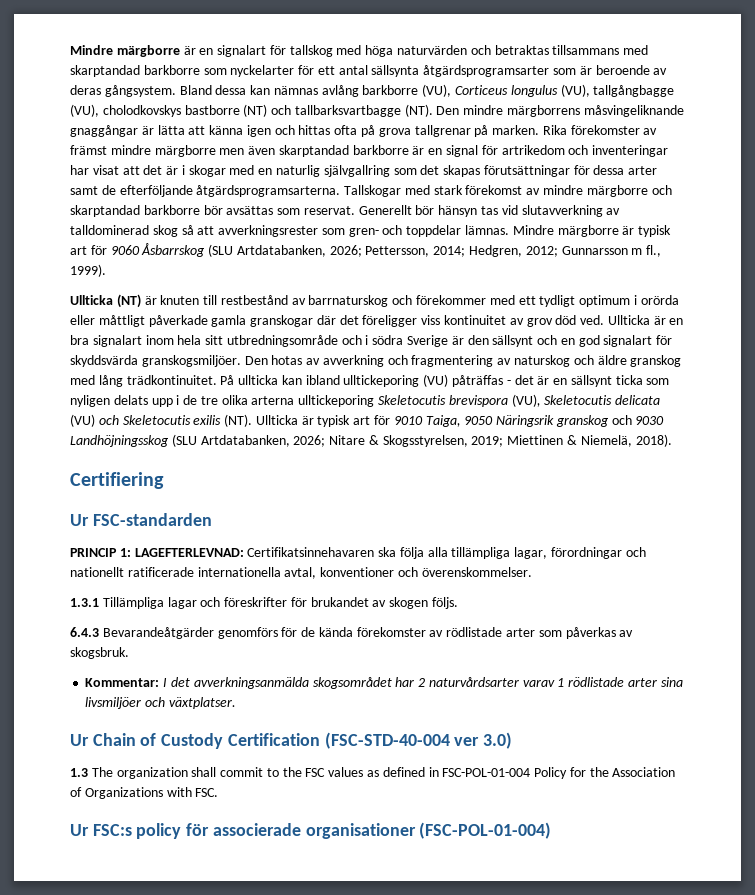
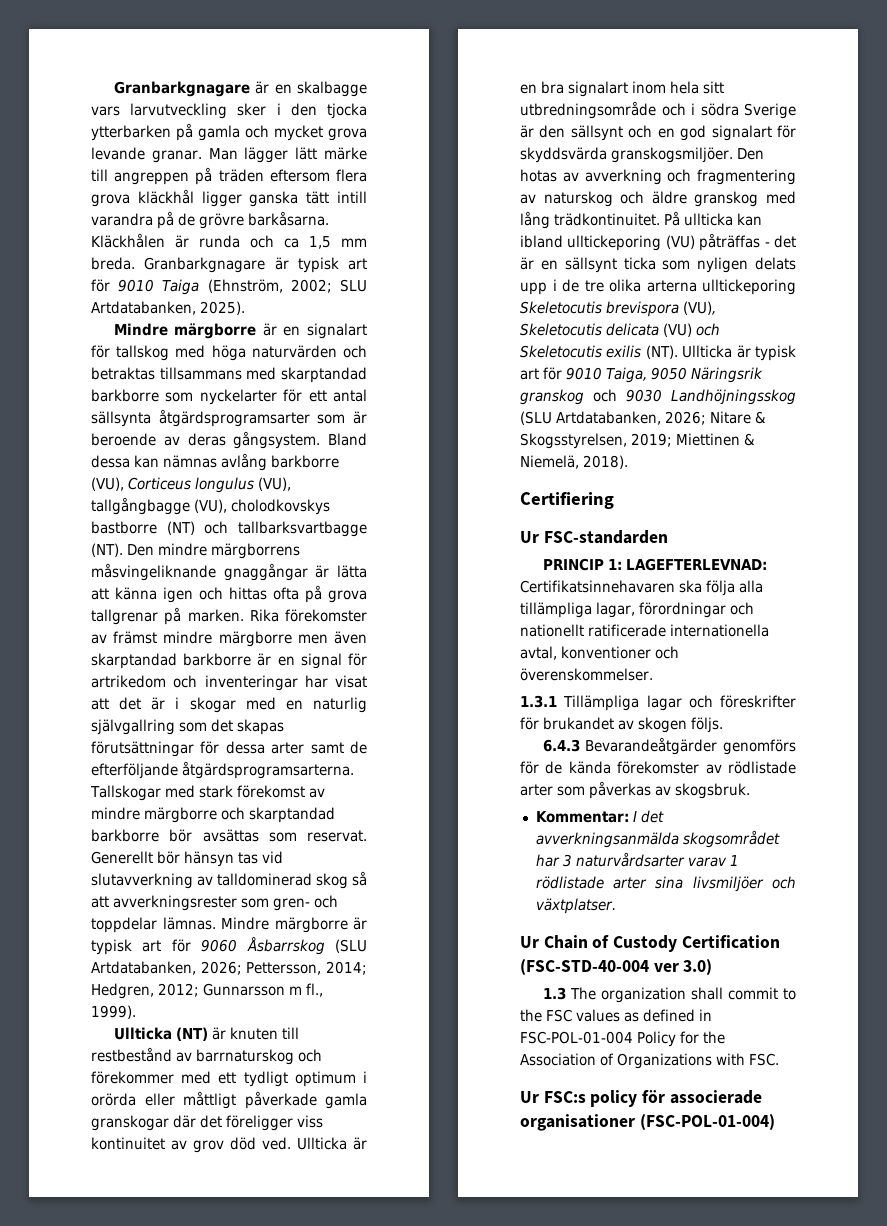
+ Granbarkgnagare är en skalbagge vars larvutveckling sker i den tjocka ytterbarken på gamla och mycket grova levande granar. Man lägger lätt märke till angreppen på träden eftersom flera grova kläckhål ligger ganska tätt intill varandra på de grövre barkåsarna. Kläckhålen är runda och ca 1,5 mm breda. Granbarkgnagare är typisk art för 9010 Taiga (Ehnström, 2002; SLU Artdatabanken, 2025).
- Kommentar: I det avverkningsanmälda skogsområdet har 2 naturvårdsarter varav 1 rödlistade arter sina livsmiljöer och växtplatser.
+ Kommentar: I det avverkningsanmälda skogsområdet har 3 naturvårdsarter varav 1 rödlistade arter sina livsmiljöer och växtplatser.

